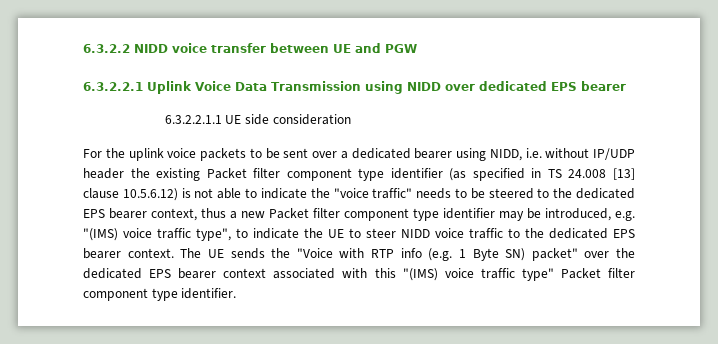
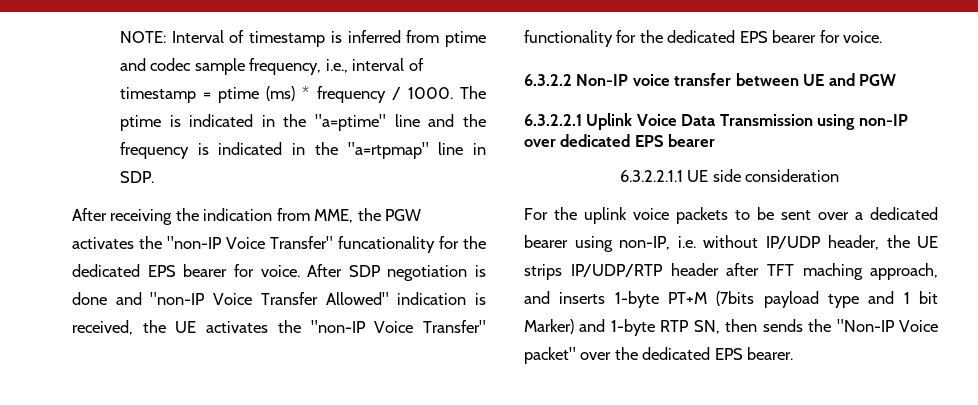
- 6.3.2.2 NIDD voice transfer between UE and PGW
+ NOTE: Interval of timestamp is inferred from ptime and codec sample frequency, i.e., interval of timestamp = ptime (ms) * frequency / 1000. The ptime is indicated in the "a=ptime" line and the frequency is indicated in the "a=rtpmap" line in SDP.
+ After receiving the indication from MME, the PGW activates the "non-IP Voice Transfer" funcationality for the dedicated EPS bearer for voice. After SDP negotiation is done and "non-IP Voice Transfer Allowed" indication is received, the UE activates the "non-IP Voice Transfer" functionality for the dedicated EPS bearer for voice.
+ 6.3.2.2 Non-IP voice transfer between UE and PGW
- 6.3.2.2.1 Uplink Voice Data Transmission using NIDD over dedicated EPS bearer
+ 6.3.2.2.1 Uplink Voice Data Transmission using non-IP over dedicated EPS bearer
- For the uplink voice packets to be sent over a dedicated bearer using NIDD, i.e. without IP/UDP header the existing Packet filter component type identifier (as specified in TS 24.008 [13] clause 10.5.6.12) is not able to indicate the "voice traffic" needs to be steered to the dedicated EPS bearer context, thus a new Packet filter component type identifier may be introduced, e.g. "(IMS) voice traffic type", to indicate the UE to steer NIDD voice traffic to the dedicated EPS bearer context. The UE sends the "Voice with RTP info (e.g. 1 Byte SN) packet" over the dedicated EPS bearer context associated with this "(IMS) voice traffic type" Packet filter component type identifier.
+ For the uplink voice packets to be sent over a dedicated bearer using non-IP, i.e. without IP/UDP header, the UE strips IP/UDP/RTP header after TFT maching approach, and inserts 1-byte PT+M (7bits payload type and 1 bit Marker) and 1-byte RTP SN, then sends the "Non-IP Voice packet" over the dedicated EPS bearer.

